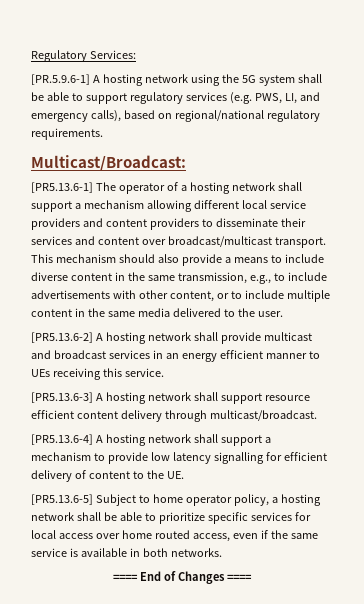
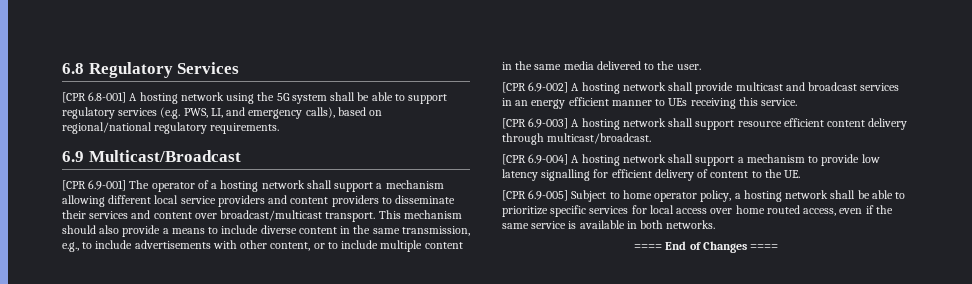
- Regulatory Services:
- [PR.5.9.6-1] A hosting network using the 5G system shall be able to support regulatory services (e.g. PWS, LI, and emergency calls), based on regional/national regulatory requirements.
+ 6.8 Regulatory Services
+ [CPR 6.8-001] A hosting network using the 5G system shall be able to support regulatory services (e.g. PWS, LI, and emergency calls), based on regional/national regulatory requirements.
- Multicast/Broadcast:
- [PR5.13.6-1] The operator of a hosting network shall support a mechanism allowing different local service providers and content providers to disseminate their services and content over broadcast/multicast transport.
+ 6.9 Multicast/Broadcast
+ [CPR 6.9-001] The operator of a hosting network shall support a mechanism allowing different local service providers and content providers to disseminate their services and content over broadcast/multicast transport.
- [PR5.13.6-2] A hosting network shall provide multicast and broadcast services in an energy efficient manner to UEs receiving this service.
+ [CPR 6.9-002] A hosting network shall provide multicast and broadcast services in an energy efficient manner to UEs receiving this service.
- [PR5.13.6-3] A hosting network shall support resource efficient content delivery through multicast/broadcast.
+ [CPR 6.9-003] A hosting network shall support resource efficient content delivery through multicast/broadcast.
- [PR5.13.6-4] A hosting network shall support a mechanism to provide low latency signalling for efficient delivery of content to the UE.
+ [CPR 6.9-004] A hosting network shall support a mechanism to provide low latency signalling for efficient delivery of content to the UE.
- [PR5.13.6-5] Subject to home operator policy, a hosting network shall be able to prioritize specific services for local access over home routed access, even if the same service is available in both networks.
+ [CPR 6.9-005] Subject to home operator policy, a hosting network shall be able to prioritize specific services for local access over home routed access, even if the same service is available in both networks.

